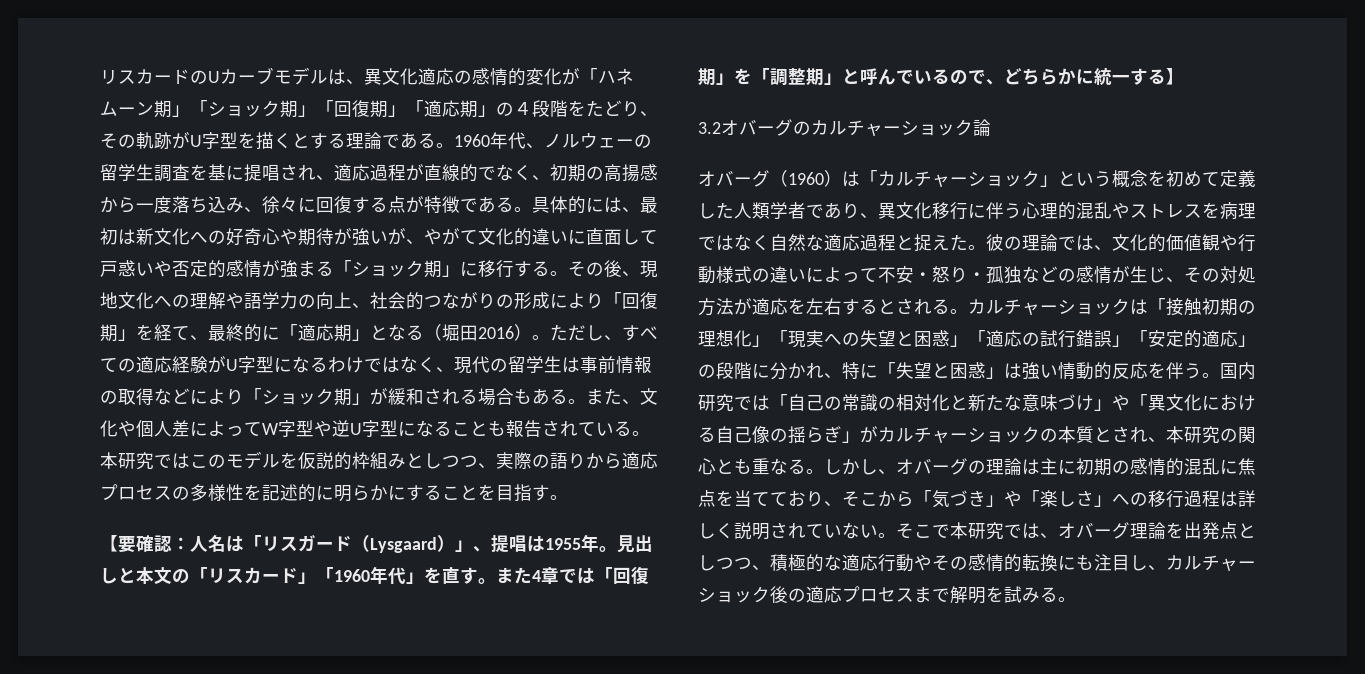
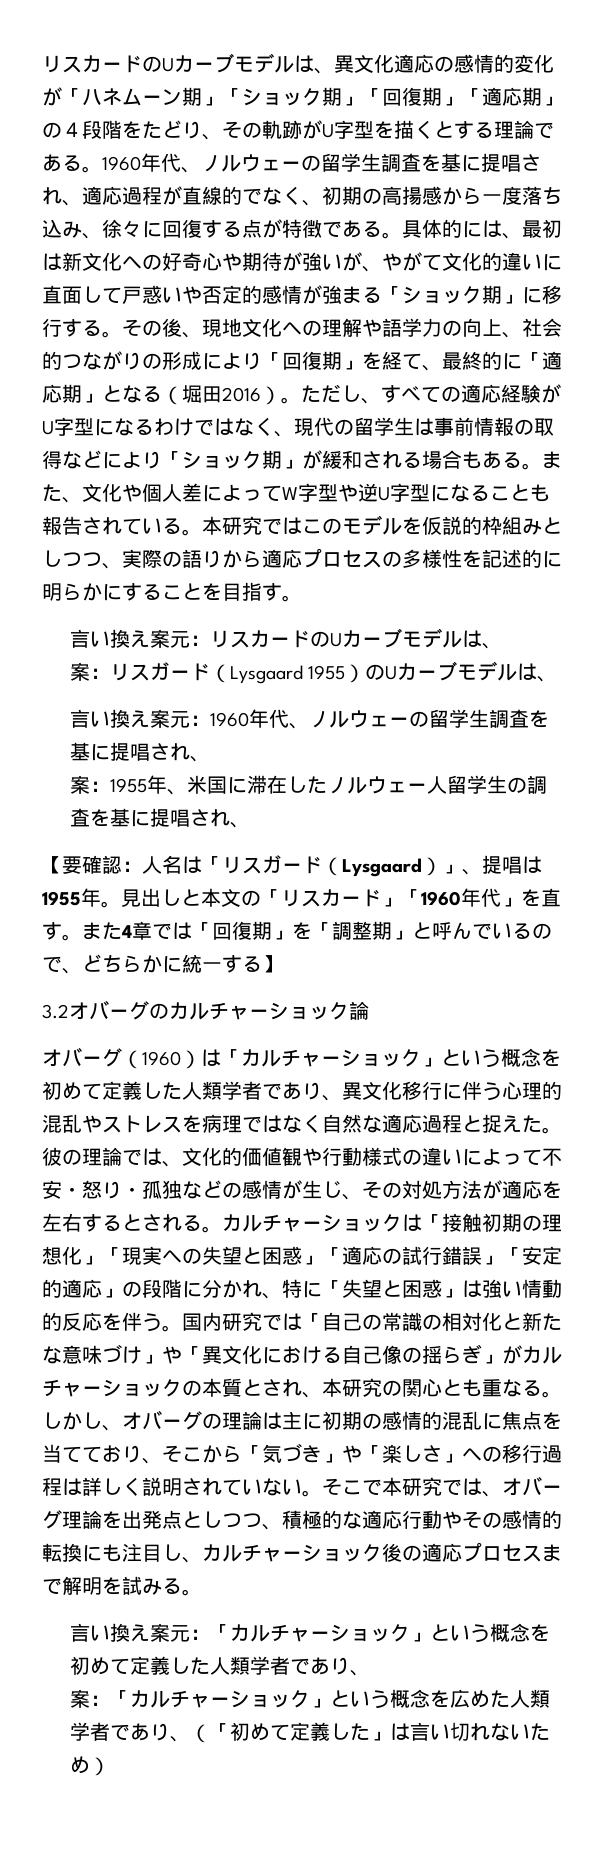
+ 言い換え案元：リスカードのUカーブモデルは、
+ 案：リスガード（Lysgaard 1955）のUカーブモデルは、
+ 言い換え案元：1960年代、ノルウェーの留学生調査を基に提唱され、
+ 案：1955年、米国に滞在したノルウェー人留学生の調査を基に提唱され、
+ 言い換え案元：「カルチャーショック」という概念を初めて定義した人類学者であり、
+ 案：「カルチャーショック」という概念を広めた人類学者であり、（「初めて定義した」は言い切れないため）

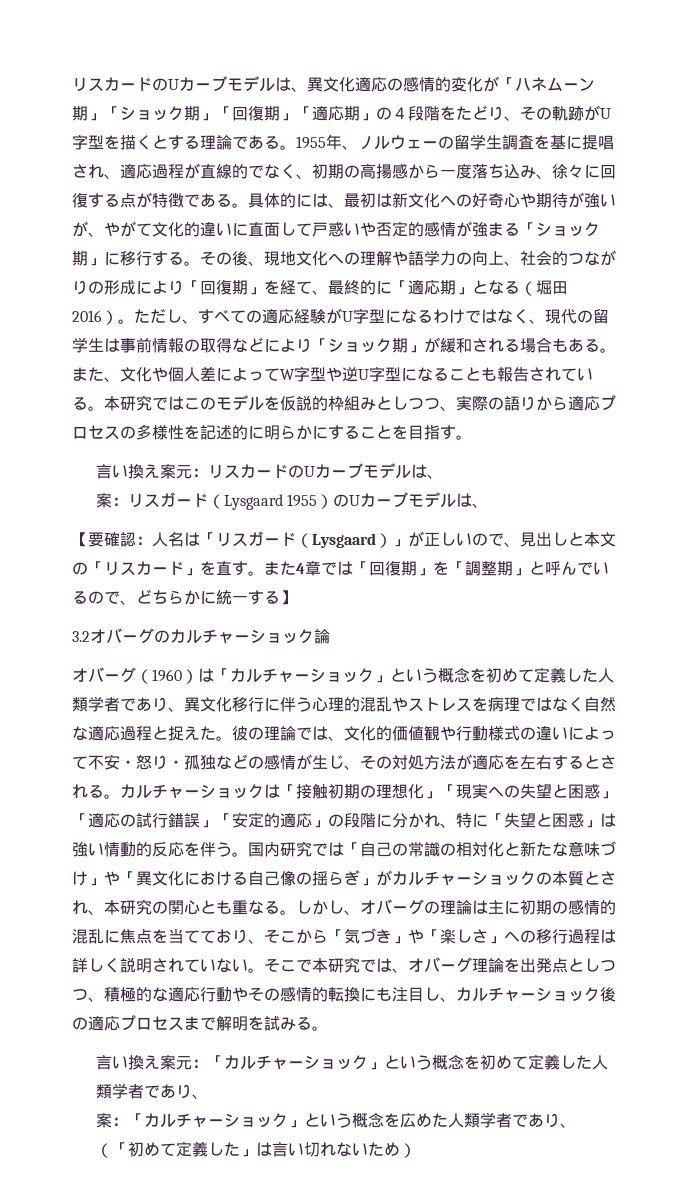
- 1960年代、ノルウェーの留学生調査を基に提唱され、適応過程が直線的でなく、初期の高揚感から一度落ち込み、徐々に回復する点が特徴である。
+ 1955年、ノルウェーの留学生調査を基に提唱され、適応過程が直線的でなく、初期の高揚感から一度落ち込み、徐々に回復する点が特徴である。
- 言い換え案元：1960年代、ノルウェーの留学生調査を基に提唱され、
- 案：1955年、米国に滞在したノルウェー人留学生の調査を基に提唱され、
- 【要確認：人名は「リスガード（Lysgaard）」、提唱は1955年。見出しと本文の「リスカード」「1960年代」を直す。
+ 【要確認：人名は「リスガード（Lysgaard）」が正しいので、見出しと本文の「リスカード」を直す。

